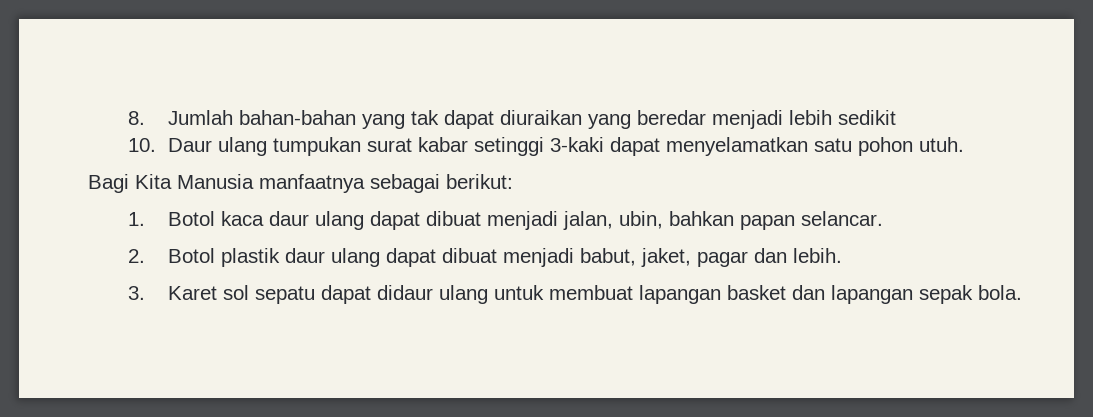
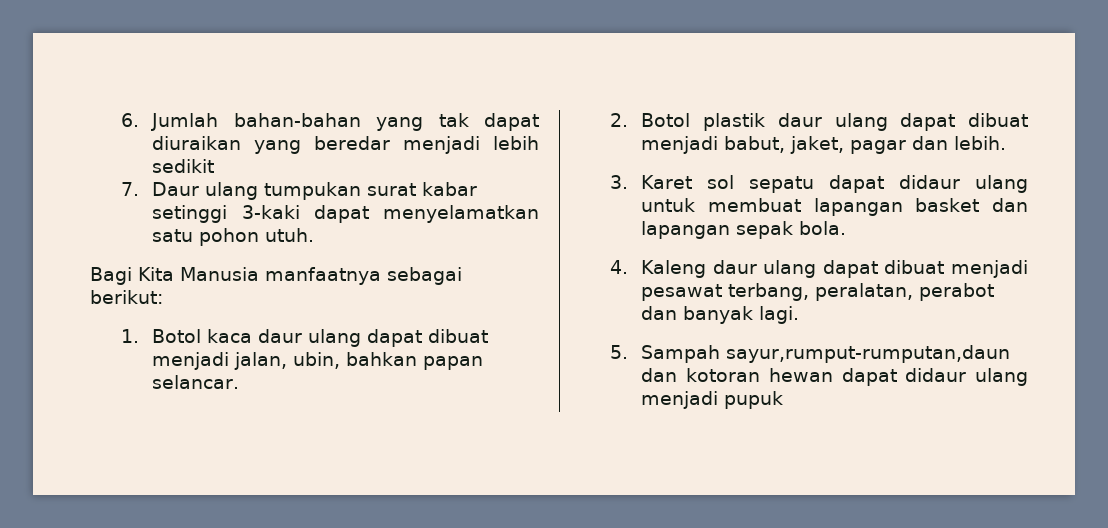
- 8. Jumlah bahan-bahan yang tak dapat diuraikan yang beredar menjadi lebih sedikit
+ 6. Jumlah bahan-bahan yang tak dapat diuraikan yang beredar menjadi lebih sedikit
- 10. Daur ulang tumpukan surat kabar setinggi 3-kaki dapat menyelamatkan satu pohon utuh.
+ 7. Daur ulang tumpukan surat kabar setinggi 3-kaki dapat menyelamatkan satu pohon utuh.
+ 4. Kaleng daur ulang dapat dibuat menjadi pesawat terbang, peralatan, perabot dan banyak lagi.
+ 5. Sampah sayur,rumput-rumputan,daun dan kotoran hewan dapat didaur ulang menjadi pupuk

